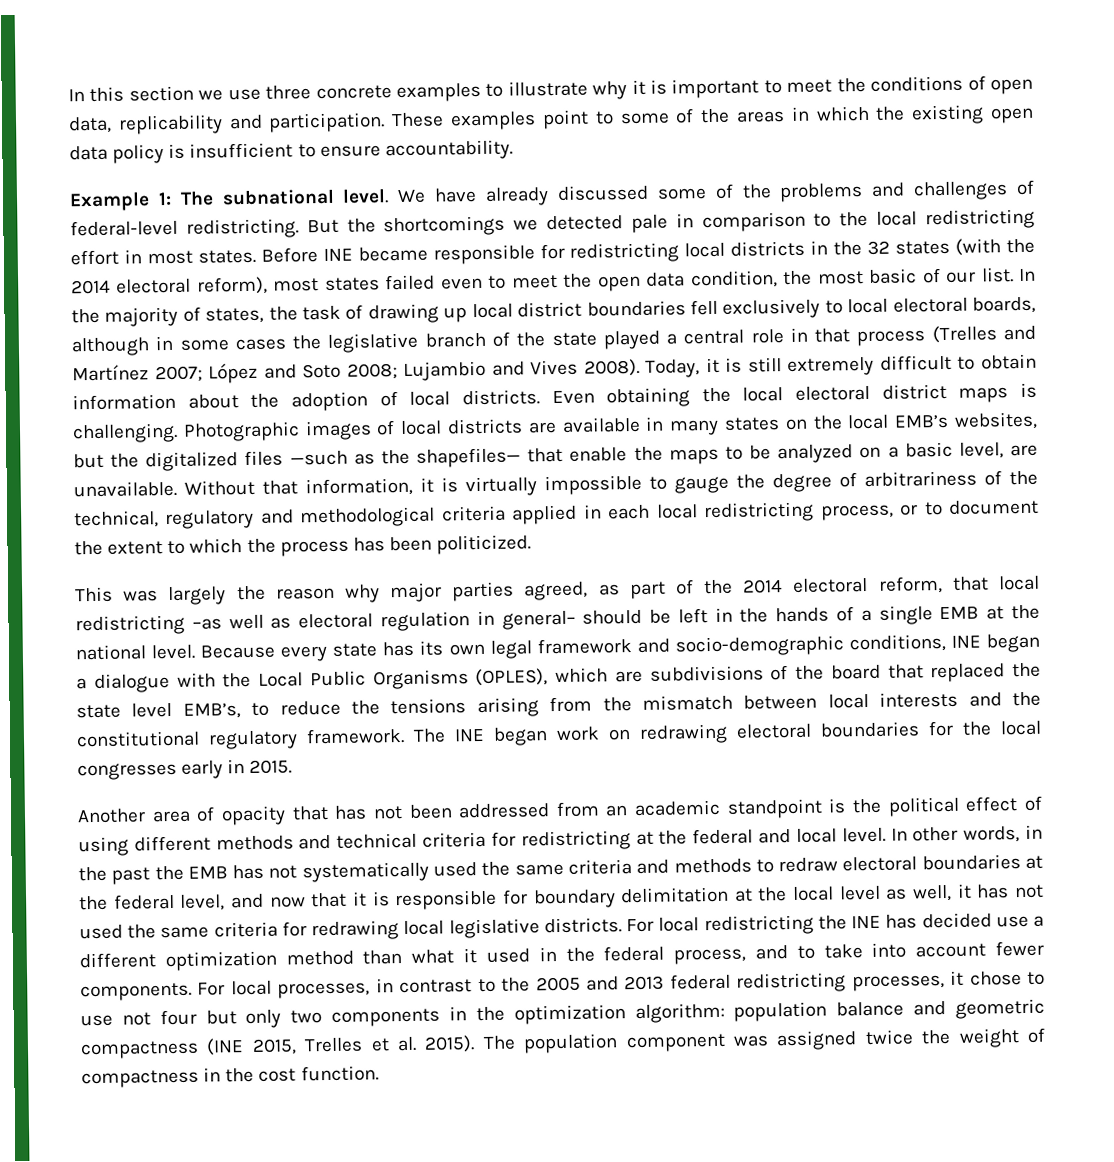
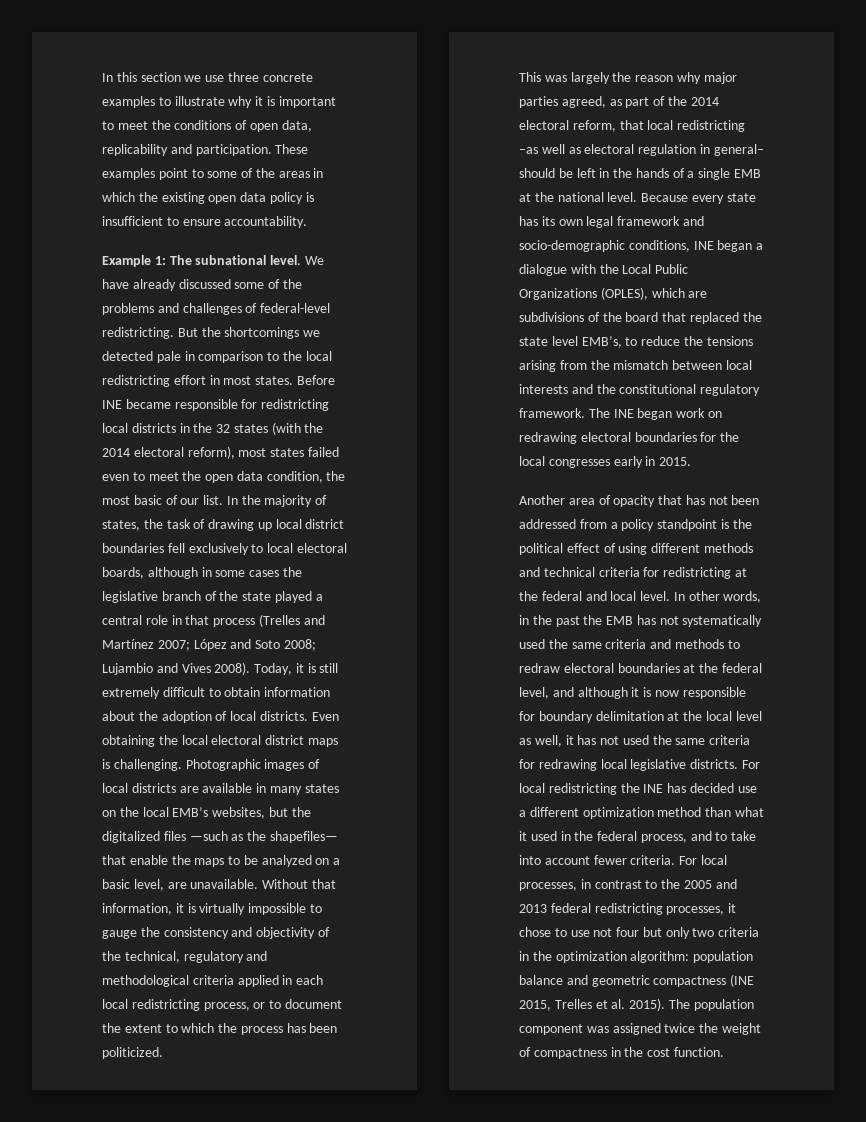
- Without that information, it is virtually impossible to gauge the degree of arbitrariness of the technical, regulatory and methodological criteria applied in each local redistricting process, or to document the extent to which the process has been politicized.
+ Without that information, it is virtually impossible to gauge the consistency and objectivity of the technical, regulatory and methodological criteria applied in each local redistricting process, or to document the extent to which the process has been politicized.
- Because every state has its own legal framework and socio-demographic conditions, INE began a dialogue with the Local Public Organisms (OPLES), which are subdivisions of the board that replaced the state level EMB’s, to reduce the tensions arising from the mismatch between local interests and the constitutional regulatory framework.
+ Because every state has its own legal framework and socio-demographic conditions, INE began a dialogue with the Local Public Organizations (OPLES), which are subdivisions of the board that replaced the state level EMB’s, to reduce the tensions arising from the mismatch between local interests and the constitutional regulatory framework.
- Another area of opacity that has not been addressed from an academic standpoint is the political effect of using different methods and technical criteria for redistricting at the federal and local level.
+ Another area of opacity that has not been addressed from a policy standpoint is the political effect of using different methods and technical criteria for redistricting at the federal and local level.
- In other words, in the past the EMB has not systematically used the same criteria and methods to redraw electoral boundaries at the federal level, and now that it is responsible for boundary delimitation at the local level as well, it has not used the same criteria for redrawing local legislative districts.
+ In other words, in the past the EMB has not systematically used the same criteria and methods to redraw electoral boundaries at the federal level, and although it is now responsible for boundary delimitation at the local level as well, it has not used the same criteria for redrawing local legislative districts.
- For local redistricting the INE has decided use a different optimization method than what it used in the federal process, and to take into account fewer components.
+ For local redistricting the INE has decided use a different optimization method than what it used in the federal process, and to take into account fewer criteria.
- For local processes, in contrast to the 2005 and 2013 federal redistricting processes, it chose to use not four but only two components in the optimization algorithm: population balance and geometric compactness (INE 2015, Trelles et al. 2015).
+ For local processes, in contrast to the 2005 and 2013 federal redistricting processes, it chose to use not four but only two criteria in the optimization algorithm: population balance and geometric compactness (INE 2015, Trelles et al. 2015).

